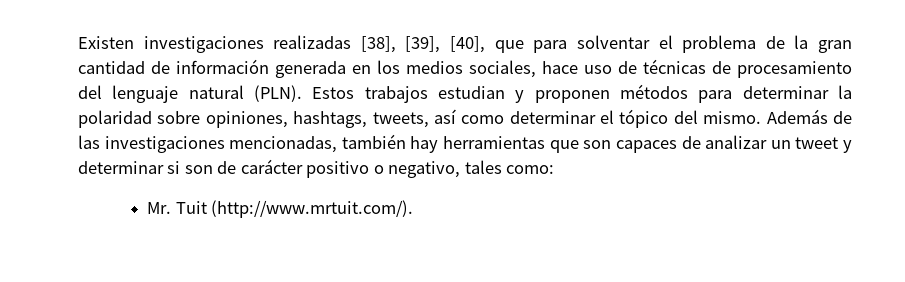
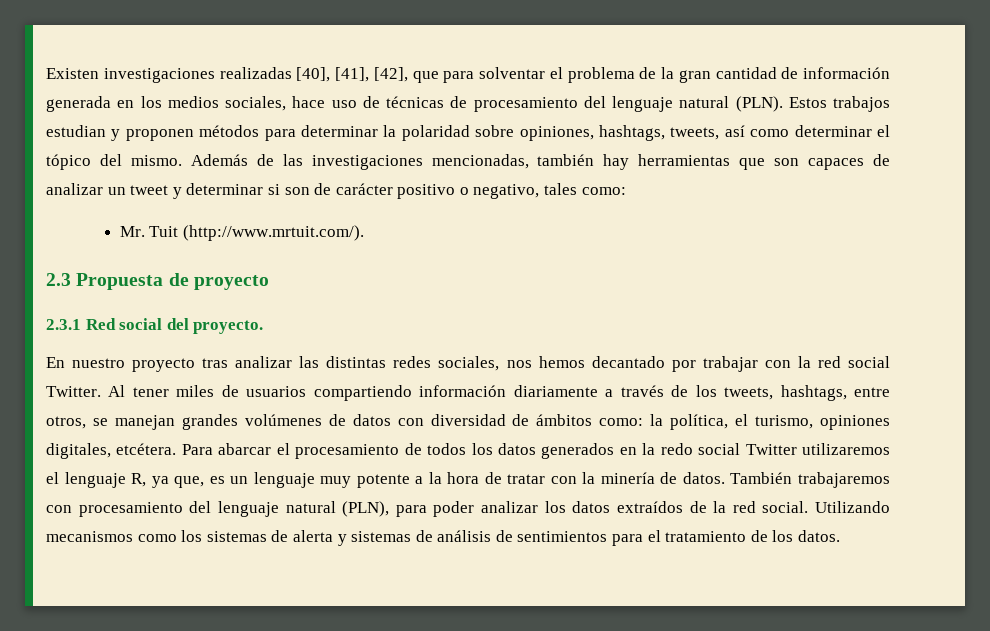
- Existen investigaciones realizadas [38], [39], [40], que para solventar el problema de la gran cantidad de información generada en los medios sociales, hace uso de técnicas de procesamiento del lenguaje natural (PLN).
+ Existen investigaciones realizadas [40], [41], [42], que para solventar el problema de la gran cantidad de información generada en los medios sociales, hace uso de técnicas de procesamiento del lenguaje natural (PLN).
+ 2.3 Propuesta de proyecto
+ 2.3.1 Red social del proyecto.
+ En nuestro proyecto tras analizar las distintas redes sociales, nos hemos decantado por trabajar con la red social Twitter. Al tener miles de usuarios compartiendo información diariamente a través de los tweets, hashtags, entre otros, se manejan grandes volúmenes de datos con diversidad de ámbitos como: la política, el turismo, opiniones digitales, etcétera. Para abarcar el procesamiento de todos los datos generados en la redo social Twitter utilizaremos el lenguaje R, ya que, es un lenguaje muy potente a la hora de tratar con la minería de datos. También trabajaremos con procesamiento del lenguaje natural (PLN), para poder analizar los datos extraídos de la red social. Utilizando mecanismos como los sistemas de alerta y sistemas de análisis de sentimientos para el tratamiento de los datos.

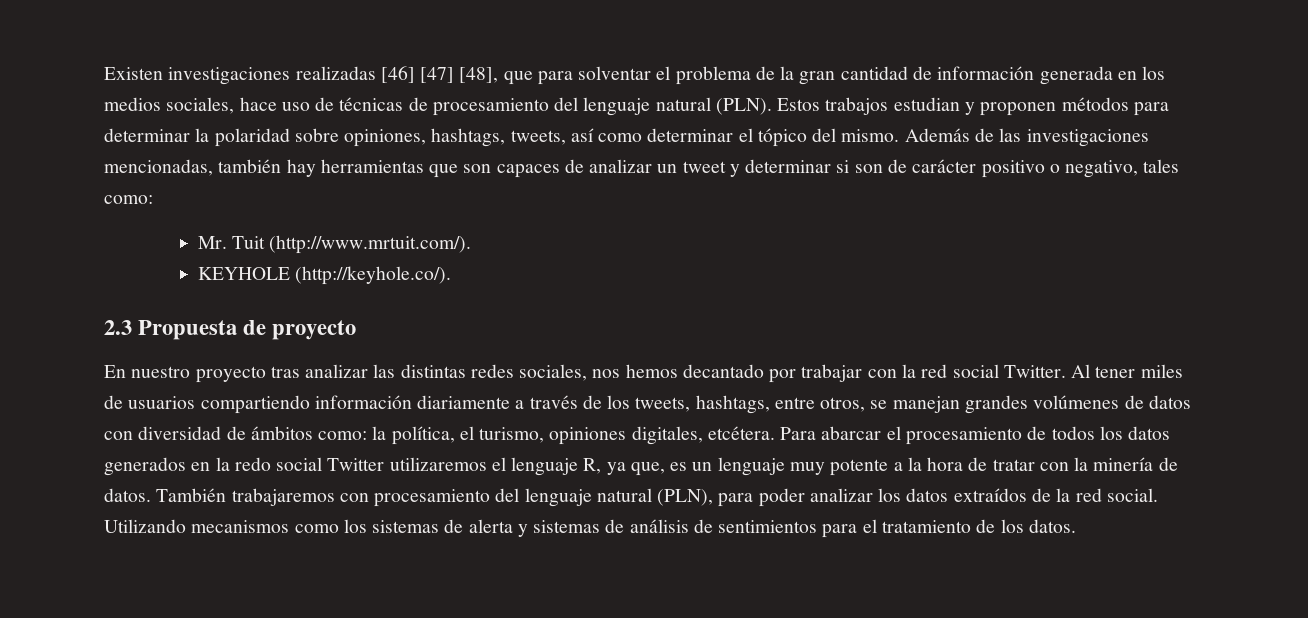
- Existen investigaciones realizadas [40], [41], [42], que para solventar el problema de la gran cantidad de información generada en los medios sociales, hace uso de técnicas de procesamiento del lenguaje natural (PLN).
+ Existen investigaciones realizadas [46] [47] [48], que para solventar el problema de la gran cantidad de información generada en los medios sociales, hace uso de técnicas de procesamiento del lenguaje natural (PLN).
+ KEYHOLE (http://keyhole.co/).
- 2.3.1 Red social del proyecto.

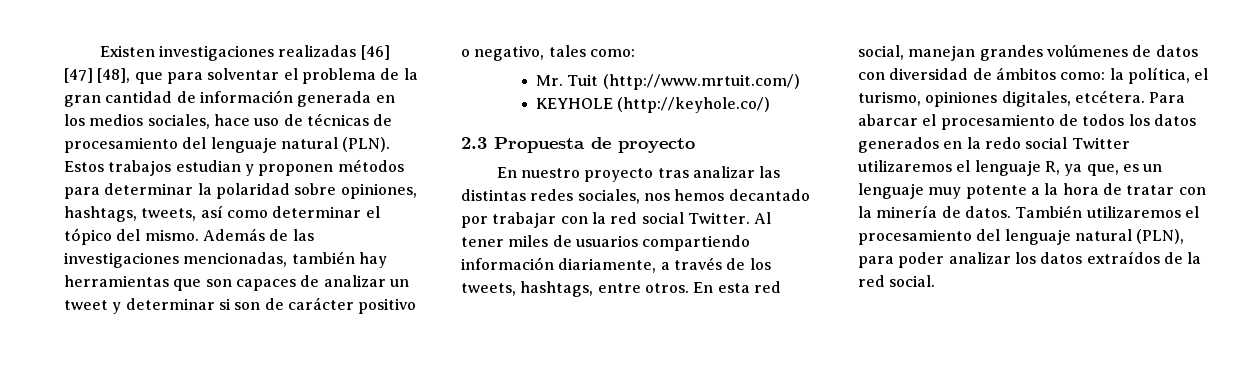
- Mr. Tuit (http://www.mrtuit.com/).
+ Mr. Tuit (http://www.mrtuit.com/)
- KEYHOLE (http://keyhole.co/).
+ KEYHOLE (http://keyhole.co/)
- Al tener miles de usuarios compartiendo información diariamente a través de los tweets, hashtags, entre otros, se manejan grandes volúmenes de datos con diversidad de ámbitos como: la política, el turismo, opiniones digitales, etcétera.
+ Al tener miles de usuarios compartiendo información diariamente, a través de los tweets, hashtags, entre otros. En esta red social, manejan grandes volúmenes de datos con diversidad de ámbitos como: la política, el turismo, opiniones digitales, etcétera.
- También trabajaremos con procesamiento del lenguaje natural (PLN), para poder analizar los datos extraídos de la red social. Utilizando mecanismos como los sistemas de alerta y sistemas de análisis de sentimientos para el tratamiento de los datos.
+ También utilizaremos el procesamiento del lenguaje natural (PLN), para poder analizar los datos extraídos de la red social.

